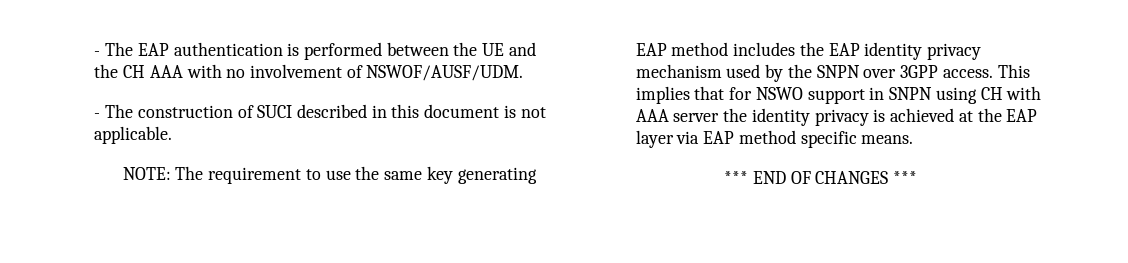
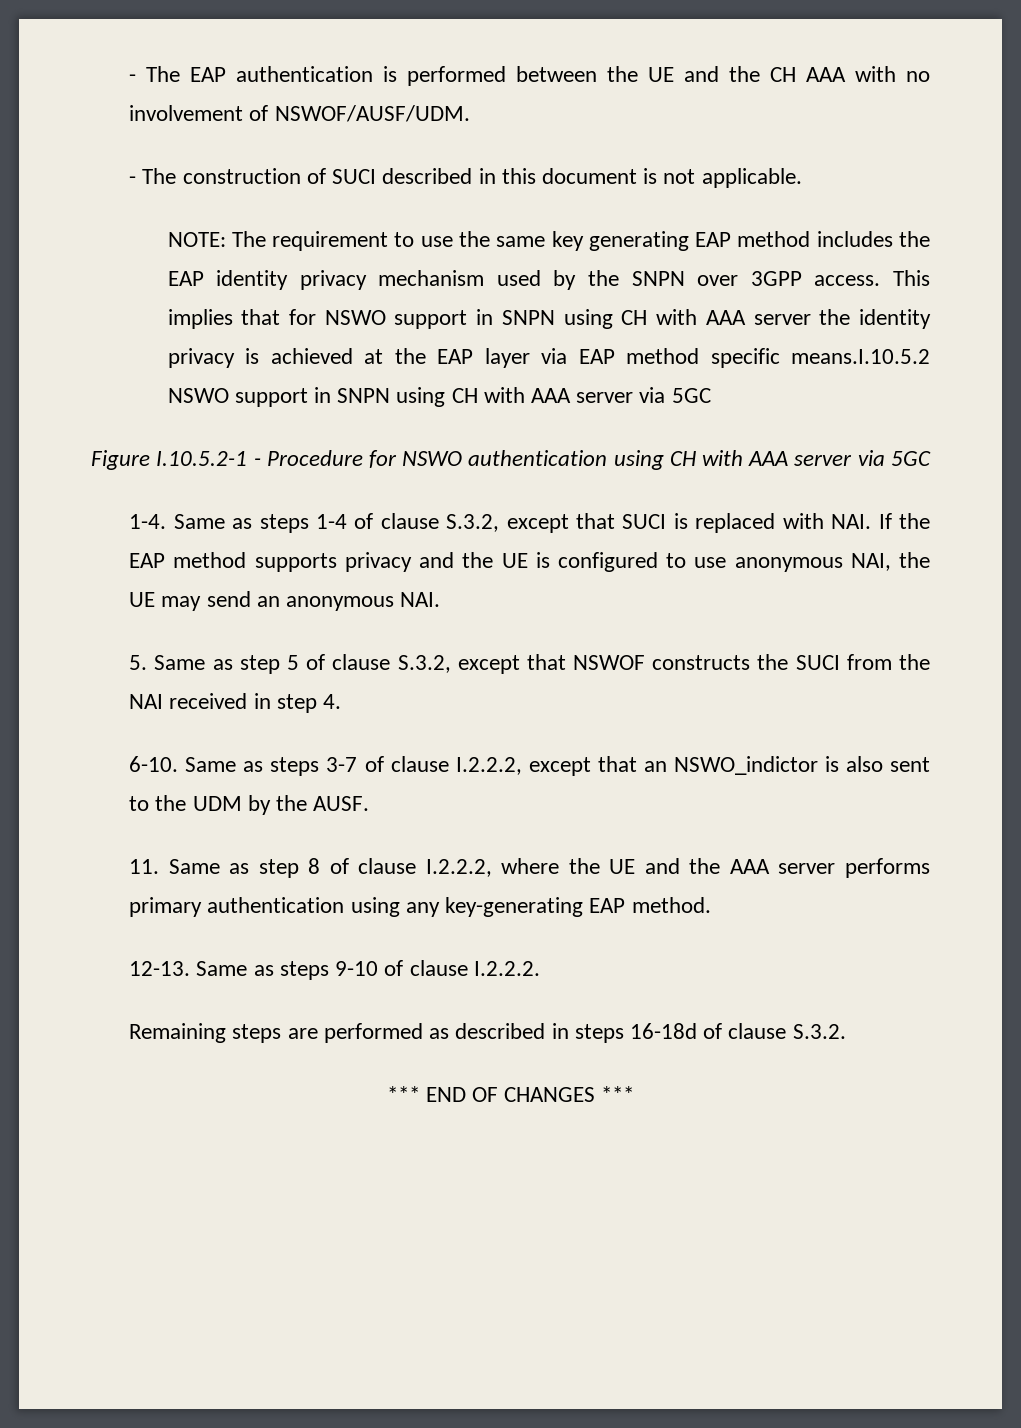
- This implies that for NSWO support in SNPN using CH with AAA server the identity privacy is achieved at the EAP layer via EAP method specific means.
+ This implies that for NSWO support in SNPN using CH with AAA server the identity privacy is achieved at the EAP layer via EAP method specific means.I.10.5.2 NSWO support in SNPN using CH with AAA server via 5GC
+ Figure I.10.5.2-1 - Procedure for NSWO authentication using CH with AAA server via 5GC
+ 1-4. Same as steps 1-4 of clause S.3.2, except that SUCI is replaced with NAI. If the EAP method supports privacy and the UE is configured to use anonymous NAI, the UE may send an anonymous NAI.
+ 5. Same as step 5 of clause S.3.2, except that NSWOF constructs the SUCI from the NAI received in step 4.
+ 6-10. Same as steps 3-7 of clause I.2.2.2, except that an NSWO_indictor is also sent to the UDM by the AUSF.
+ 11. Same as step 8 of clause I.2.2.2, where the UE and the AAA server performs primary authentication using any key-generating EAP method.
+ 12-13. Same as steps 9-10 of clause I.2.2.2.
+ Remaining steps are performed as described in steps 16-18d of clause S.3.2.

